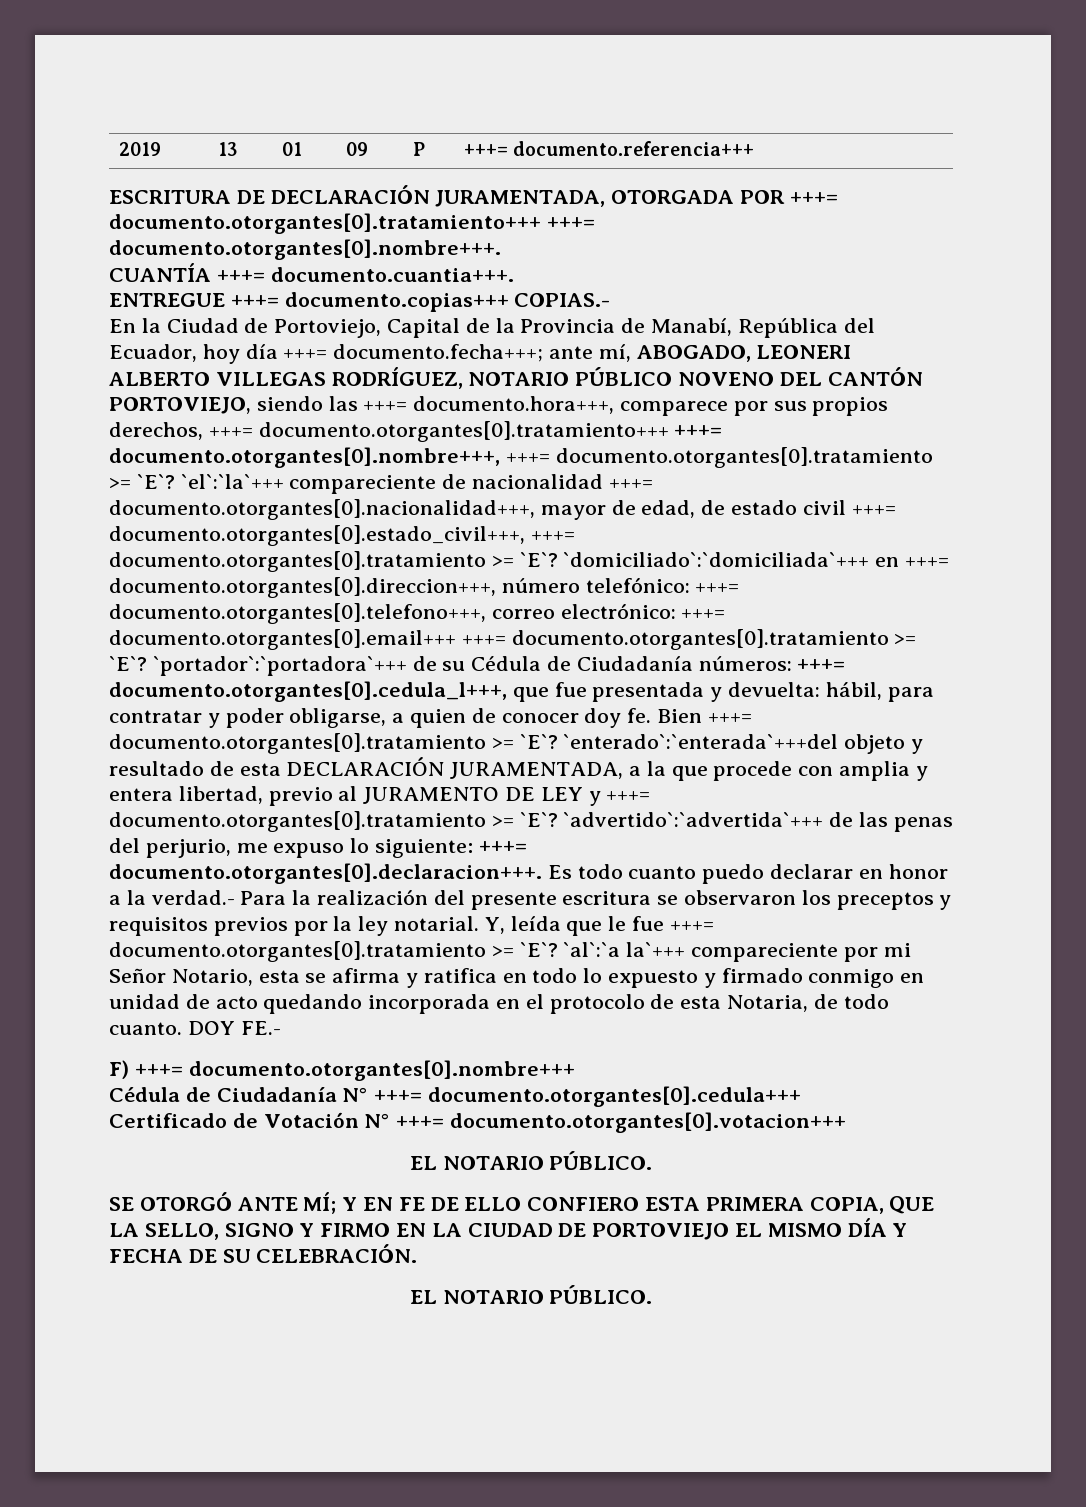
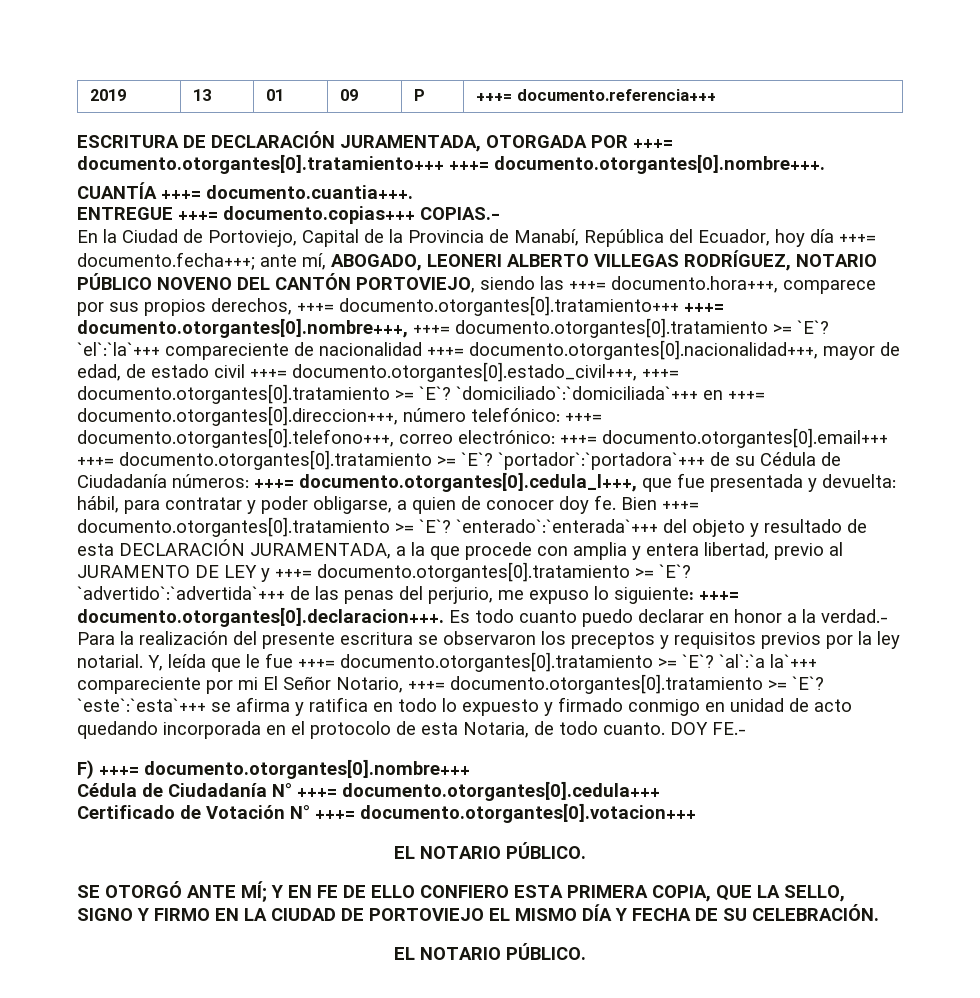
- `enterado`:`enterada`+++del objeto y resultado de esta DECLARACIÓN JURAMENTADA, a la que procede con amplia y entera libertad, previo al JURAMENTO DE LEY y +++= documento.otorgantes[0].tratamiento >= `E`?
+ `enterado`:`enterada`+++ del objeto y resultado de esta DECLARACIÓN JURAMENTADA, a la que procede con amplia y entera libertad, previo al JURAMENTO DE LEY y +++= documento.otorgantes[0].tratamiento >= `E`?
- `al`:`a la`+++ compareciente por mi Señor Notario, esta se afirma y ratifica en todo lo expuesto y firmado conmigo en unidad de acto quedando incorporada en el protocolo de esta Notaria, de todo cuanto.
+ `al`:`a la`+++ compareciente por mi El Señor Notario, +++= documento.otorgantes[0].tratamiento >= `E`? `este`:`esta`+++ se afirma y ratifica en todo lo expuesto y firmado conmigo en unidad de acto quedando incorporada en el protocolo de esta Notaria, de todo cuanto.

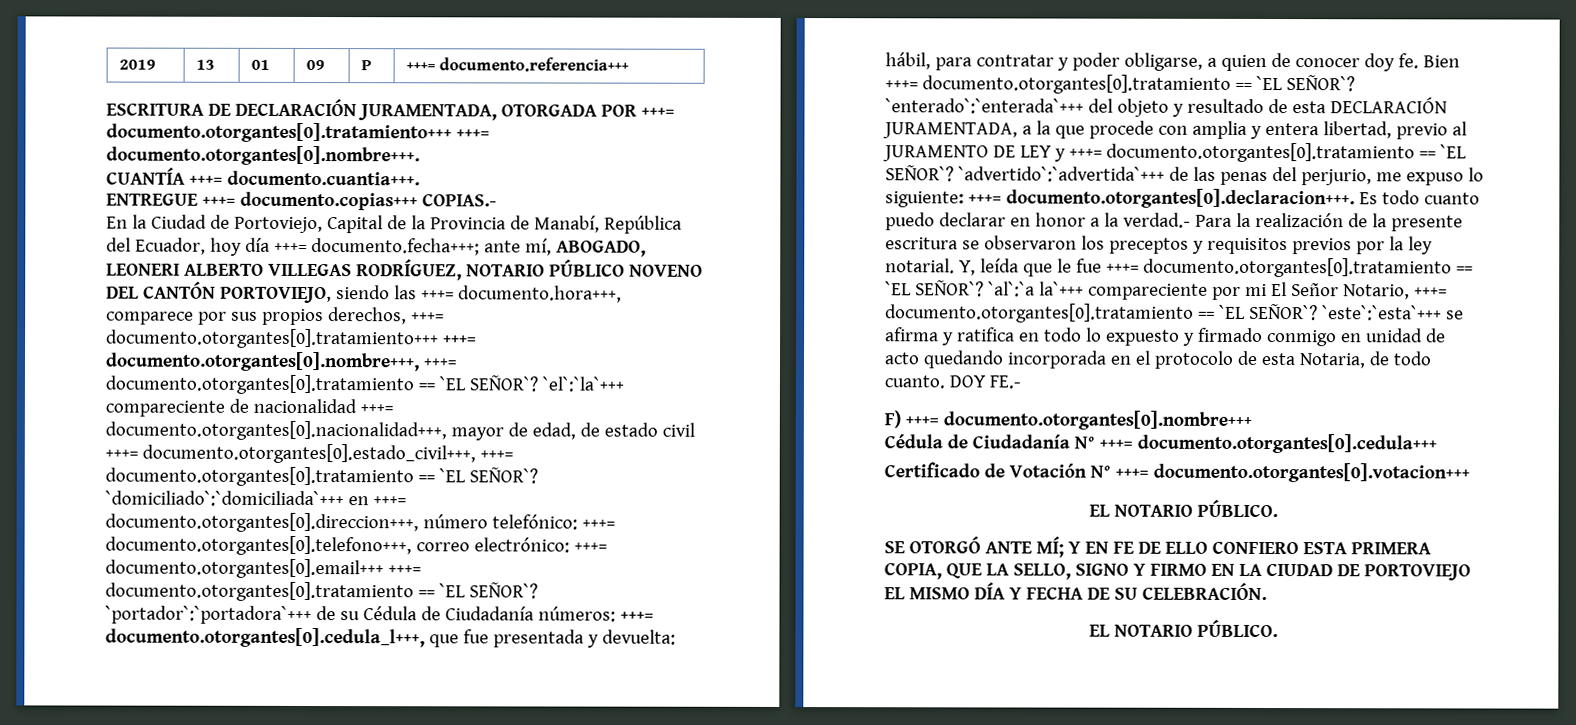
- En la Ciudad de Portoviejo, Capital de la Provincia de Manabí, República del Ecuador, hoy día +++= documento.fecha+++; ante mí, ABOGADO, LEONERI ALBERTO VILLEGAS RODRÍGUEZ, NOTARIO PÚBLICO NOVENO DEL CANTÓN PORTOVIEJO, siendo las +++= documento.hora+++, comparece por sus propios derechos, +++= documento.otorgantes[0].tratamiento+++ +++= documento.otorgantes[0].nombre+++, +++= documento.otorgantes[0].tratamiento >= `E`?
+ En la Ciudad de Portoviejo, Capital de la Provincia de Manabí, República del Ecuador, hoy día +++= documento.fecha+++; ante mí, ABOGADO, LEONERI ALBERTO VILLEGAS RODRÍGUEZ, NOTARIO PÚBLICO NOVENO DEL CANTÓN PORTOVIEJO, siendo las +++= documento.hora+++, comparece por sus propios derechos, +++= documento.otorgantes[0].tratamiento+++ +++= documento.otorgantes[0].nombre+++, +++= documento.otorgantes[0].tratamiento == `EL SEÑOR`?
- `el`:`la`+++ compareciente de nacionalidad +++= documento.otorgantes[0].nacionalidad+++, mayor de edad, de estado civil +++= documento.otorgantes[0].estado_civil+++, +++= documento.otorgantes[0].tratamiento >= `E`?
+ `el`:`la`+++ compareciente de nacionalidad +++= documento.otorgantes[0].nacionalidad+++, mayor de edad, de estado civil +++= documento.otorgantes[0].estado_civil+++, +++= documento.otorgantes[0].tratamiento == `EL SEÑOR`?
- `domiciliado`:`domiciliada`+++ en +++= documento.otorgantes[0].direccion+++, número telefónico: +++= documento.otorgantes[0].telefono+++, correo electrónico: +++= documento.otorgantes[0].email+++ +++= documento.otorgantes[0].tratamiento >= `E`?
+ `domiciliado`:`domiciliada`+++ en +++= documento.otorgantes[0].direccion+++, número telefónico: +++= documento.otorgantes[0].telefono+++, correo electrónico: +++= documento.otorgantes[0].email+++ +++= documento.otorgantes[0].tratamiento == `EL SEÑOR`?
- Bien +++= documento.otorgantes[0].tratamiento >= `E`?
+ Bien +++= documento.otorgantes[0].tratamiento == `EL SEÑOR`?
- `enterado`:`enterada`+++ del objeto y resultado de esta DECLARACIÓN JURAMENTADA, a la que procede con amplia y entera libertad, previo al JURAMENTO DE LEY y +++= documento.otorgantes[0].tratamiento >= `E`?
+ `enterado`:`enterada`+++ del objeto y resultado de esta DECLARACIÓN JURAMENTADA, a la que procede con amplia y entera libertad, previo al JURAMENTO DE LEY y +++= documento.otorgantes[0].tratamiento == `EL SEÑOR`?
- `advertido`:`advertida`+++ de las penas del perjurio, me expuso lo siguiente: +++= documento.otorgantes[0].declaracion+++. Es todo cuanto puedo declarar en honor a la verdad.- Para la realización del presente escritura se observaron los preceptos y requisitos previos por la ley notarial.
+ `advertido`:`advertida`+++ de las penas del perjurio, me expuso lo siguiente: +++= documento.otorgantes[0].declaracion+++. Es todo cuanto puedo declarar en honor a la verdad.- Para la realización de la presente escritura se observaron los preceptos y requisitos previos por la ley notarial.
- Y, leída que le fue +++= documento.otorgantes[0].tratamiento >= `E`?
+ Y, leída que le fue +++= documento.otorgantes[0].tratamiento == `EL SEÑOR`?
- `al`:`a la`+++ compareciente por mi El Señor Notario, +++= documento.otorgantes[0].tratamiento >= `E`?
+ `al`:`a la`+++ compareciente por mi El Señor Notario, +++= documento.otorgantes[0].tratamiento == `EL SEÑOR`?

